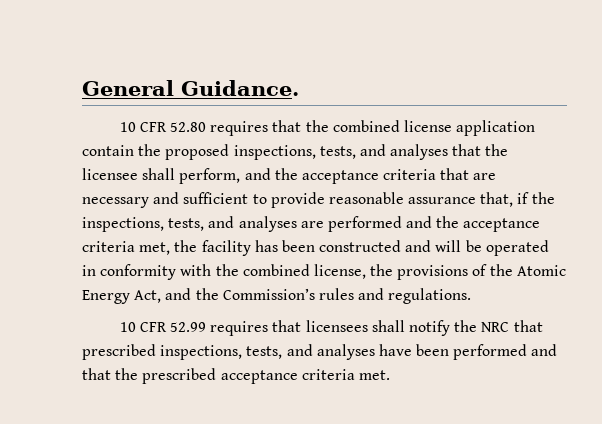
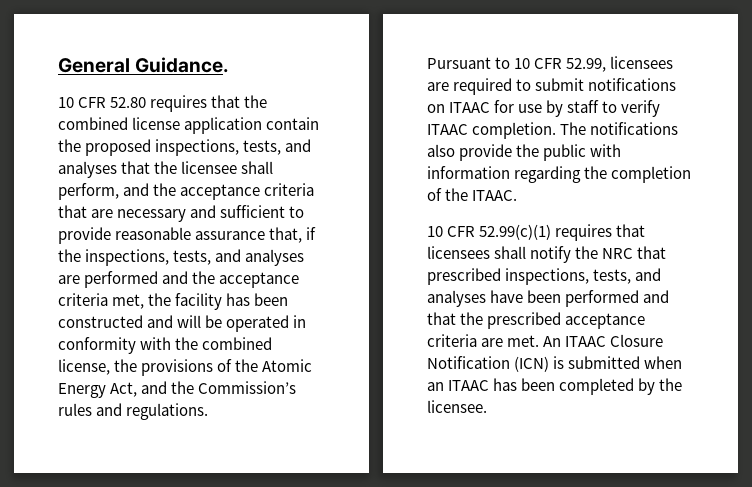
- 10 CFR 52.99 requires that licensees shall notify the NRC that prescribed inspections, tests, and analyses have been performed and that the prescribed acceptance criteria met.
+ Pursuant to 10 CFR 52.99, licensees are required to submit notifications on ITAAC for use by staff to verify ITAAC completion. The notifications also provide the public with information regarding the completion of the ITAAC.
+ 10 CFR 52.99(c)(1) requires that licensees shall notify the NRC that prescribed inspections, tests, and analyses have been performed and that the prescribed acceptance criteria are met. An ITAAC Closure Notification (ICN) is submitted when an ITAAC has been completed by the licensee.

